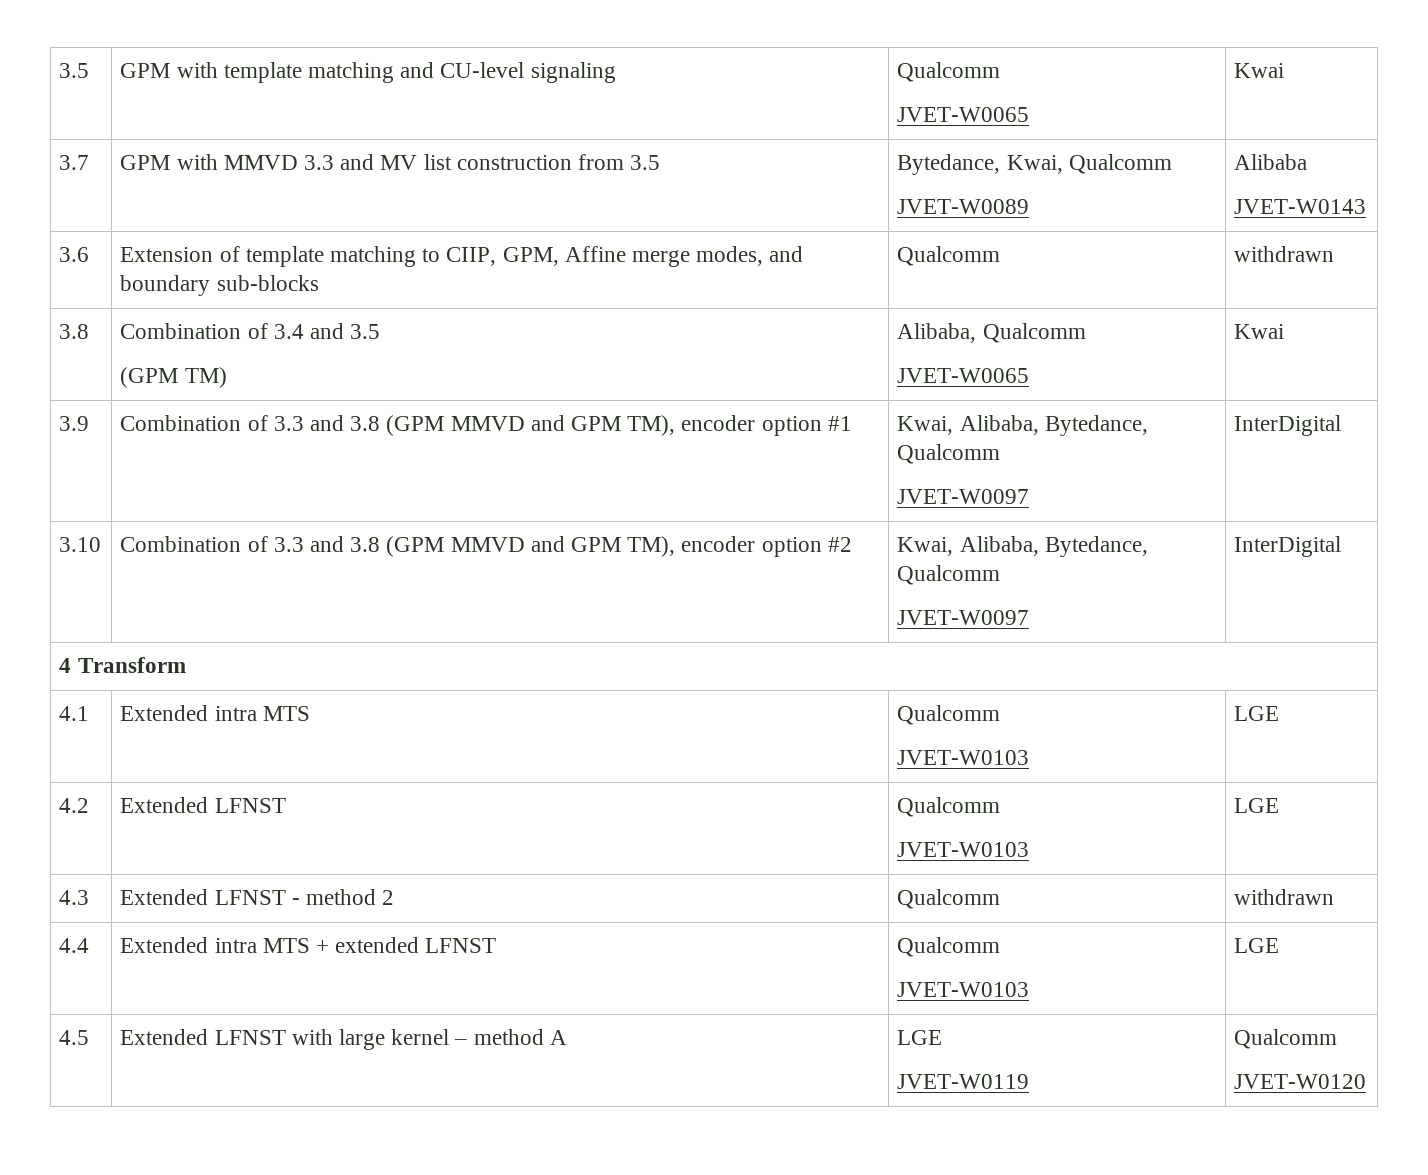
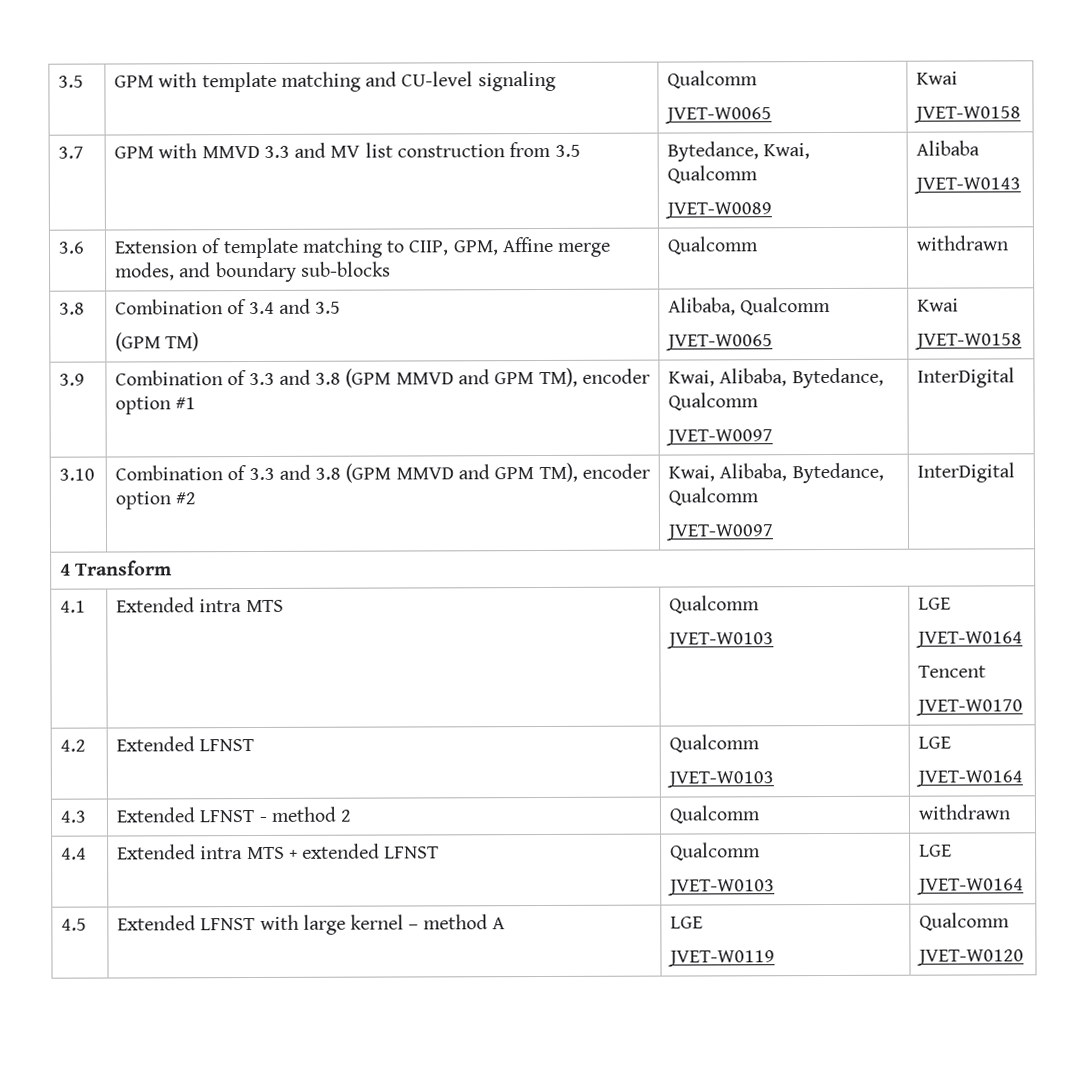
  3.5 | GPM with template matching and CU-level signaling | Qualcomm
  JVET-W0065 | Kwai
+ JVET-W0158
  3.8 | Combination of 3.4 and 3.5
  (GPM TM) | Alibaba, Qualcomm
  JVET-W0065 | Kwai
+ JVET-W0158
  4.1 | Extended intra MTS | Qualcomm
  JVET-W0103 | LGE
+ JVET-W0164
+ Tencent
+ JVET-W0170
  4.2 | Extended LFNST | Qualcomm
  JVET-W0103 | LGE
+ JVET-W0164
  4.4 | Extended intra MTS + extended LFNST | Qualcomm
  JVET-W0103 | LGE
+ JVET-W0164

